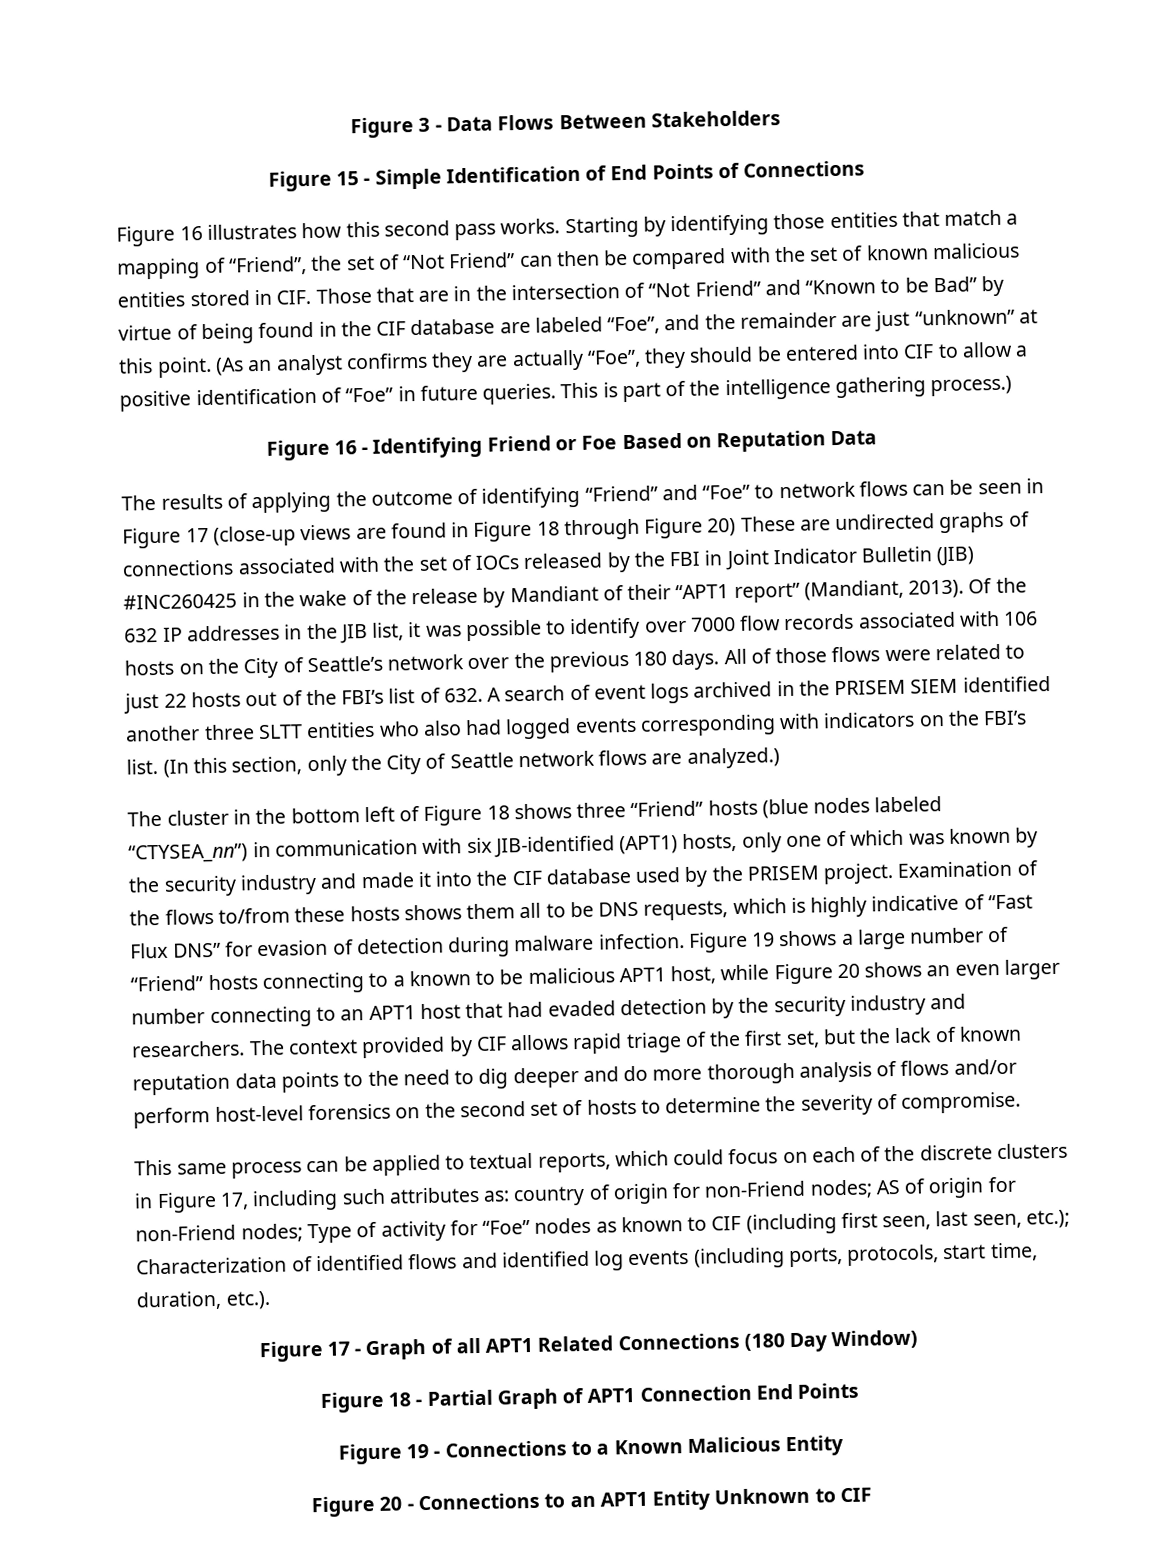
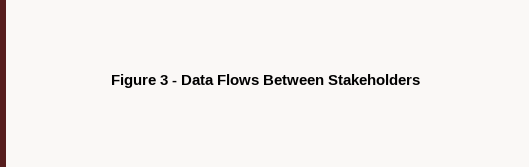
- Figure 15 - Simple Identification of End Points of Connections
- Figure 16 illustrates how this second pass works. Starting by identifying those entities that match a mapping of “Friend”, the set of “Not Friend” can then be compared with the set of known malicious entities stored in CIF. Those that are in the intersection of “Not Friend” and “Known to be Bad” by virtue of being found in the CIF database are labeled “Foe”, and the remainder are just “unknown” at this point. (As an analyst confirms they are actually “Foe”, they should be entered into CIF to allow a positive identification of “Foe” in future queries. This is part of the intelligence gathering process.)
- Figure 16 - Identifying Friend or Foe Based on Reputation Data
- The results of applying the outcome of identifying “Friend” and “Foe” to network flows can be seen in Figure 17 (close-up views are found in Figure 18 through Figure 20) These are undirected graphs of connections associated with the set of IOCs released by the FBI in Joint Indicator Bulletin (JIB) #INC260425 in the wake of the release by Mandiant of their “APT1 report” (Mandiant, 2013). Of the 632 IP addresses in the JIB list, it was possible to identify over 7000 flow records associated with 106 hosts on the City of Seattle’s network over the previous 180 days. All of those flows were related to just 22 hosts out of the FBI’s list of 632. A search of event logs archived in the PRISEM SIEM identified another three SLTT entities who also had logged events corresponding with indicators on the FBI’s list. (In this section, only the City of Seattle network flows are analyzed.)
- The cluster in the bottom left of Figure 18 shows three “Friend” hosts (blue nodes labeled “CTYSEA_nn”) in communication with six JIB-identified (APT1) hosts, only one of which was known by the security industry and made it into the CIF database used by the PRISEM project. Examination of the flows to/from these hosts shows them all to be DNS requests, which is highly indicative of “Fast Flux DNS” for evasion of detection during malware infection. Figure 19 shows a large number of “Friend” hosts connecting to a known to be malicious APT1 host, while Figure 20 shows an even larger number connecting to an APT1 host that had evaded detection by the security industry and researchers. The context provided by CIF allows rapid triage of the first set, but the lack of known reputation data points to the need to dig deeper and do more thorough analysis of flows and/or perform host-level forensics on the second set of hosts to determine the severity of compromise.
- This same process can be applied to textual reports, which could focus on each of the discrete clusters in Figure 17, including such attributes as: country of origin for non-Friend nodes; AS of origin for non-Friend nodes; Type of activity for “Foe” nodes as known to CIF (including first seen, last seen, etc.); Characterization of identified flows and identified log events (including ports, protocols, start time, duration, etc.).
- Figure 17 - Graph of all APT1 Related Connections (180 Day Window)
- Figure 18 - Partial Graph of APT1 Connection End Points
- Figure 19 - Connections to a Known Malicious Entity
- Figure 20 - Connections to an APT1 Entity Unknown to CIF

